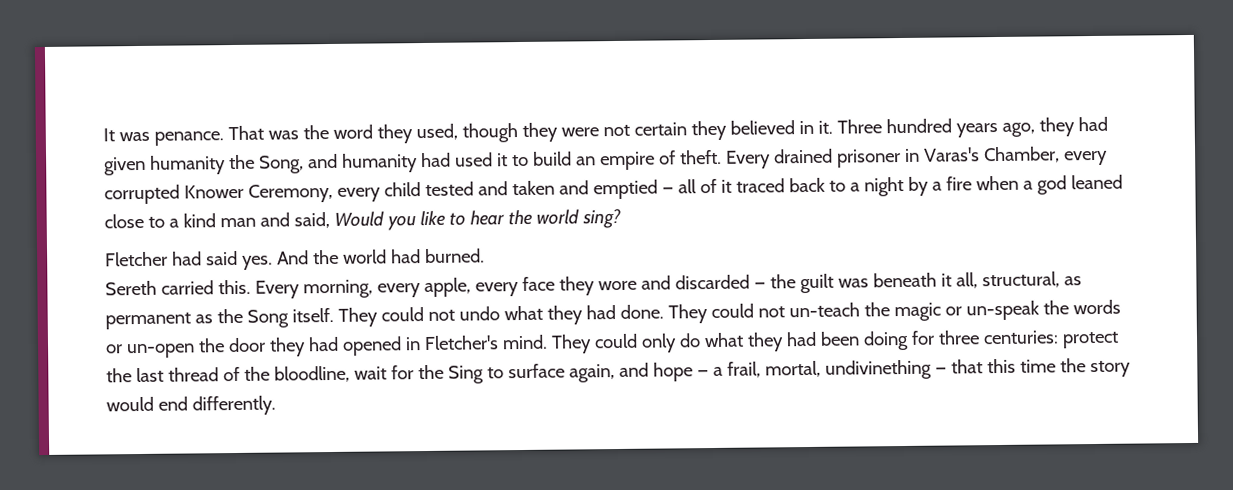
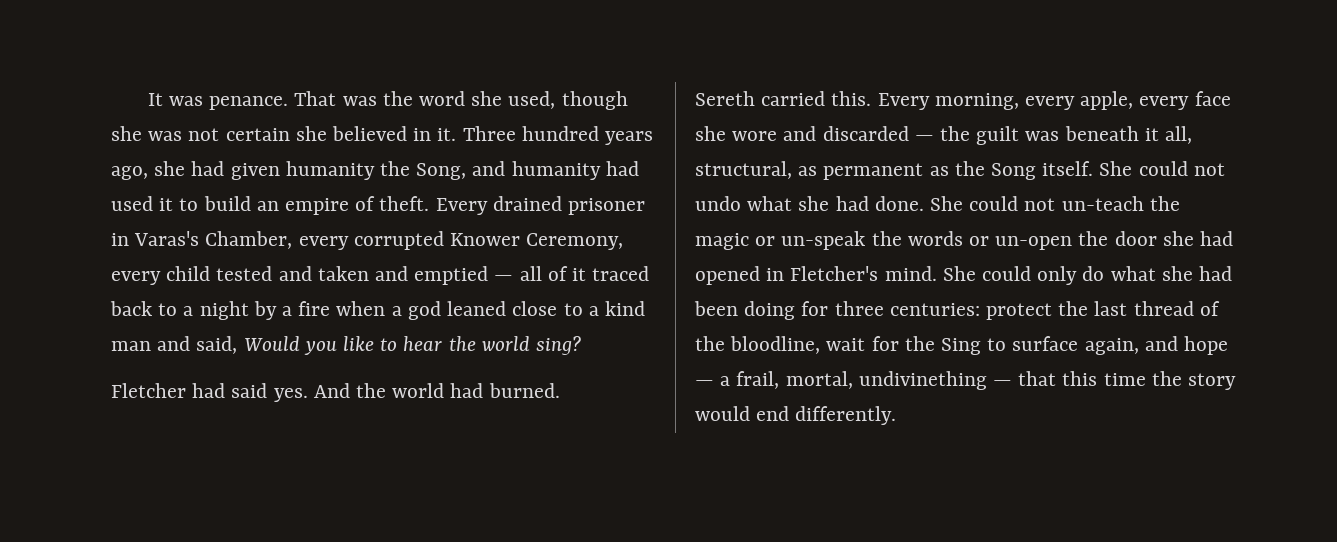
- That was the word they used, though they were not certain they believed in it.
+ That was the word she used, though she was not certain she believed in it.
- Three hundred years ago, they had given humanity the Song, and humanity had used it to build an empire of theft.
+ Three hundred years ago, she had given humanity the Song, and humanity had used it to build an empire of theft.
- Every morning, every apple, every face they wore and discarded — the guilt was beneath it all, structural, as permanent as the Song itself.
+ Every morning, every apple, every face she wore and discarded — the guilt was beneath it all, structural, as permanent as the Song itself.
- They could not undo what they had done.
+ She could not undo what she had done.
- They could not un-teach the magic or un-speak the words or un-open the door they had opened in Fletcher's mind.
+ She could not un-teach the magic or un-speak the words or un-open the door she had opened in Fletcher's mind.
- They could only do what they had been doing for three centuries: protect the last thread of the bloodline, wait for the Sing to surface again, and hope — a frail, mortal, undivinething — that this time the story would end differently.
+ She could only do what she had been doing for three centuries: protect the last thread of the bloodline, wait for the Sing to surface again, and hope — a frail, mortal, undivinething — that this time the story would end differently.

